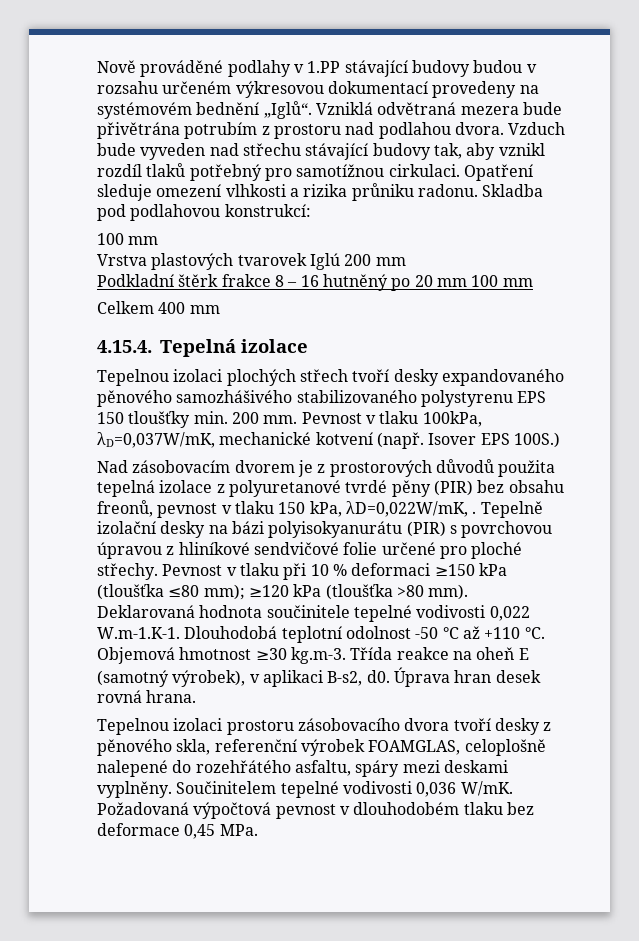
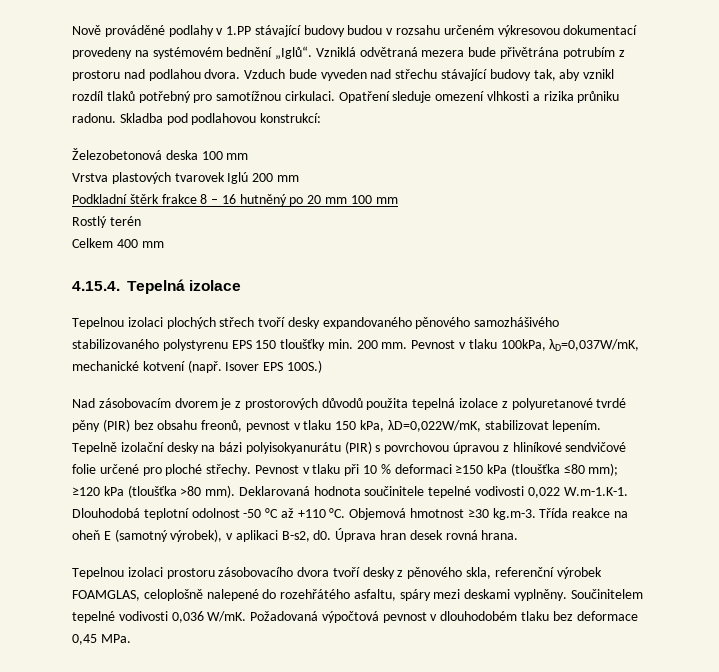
  Skladba pod podlahovou konstrukcí:
- 100 mm
+ Železobetonová deska 100 mm
+ Rostlý terén
- Nad zásobovacím dvorem je z prostorových důvodů použita tepelná izolace z polyuretanové tvrdé pěny (PIR) bez obsahu freonů, pevnost v tlaku 150 kPa, λD=0,022W/mK, .
+ Nad zásobovacím dvorem je z prostorových důvodů použita tepelná izolace z polyuretanové tvrdé pěny (PIR) bez obsahu freonů, pevnost v tlaku 150 kPa, λD=0,022W/mK, stabilizovat lepením.

